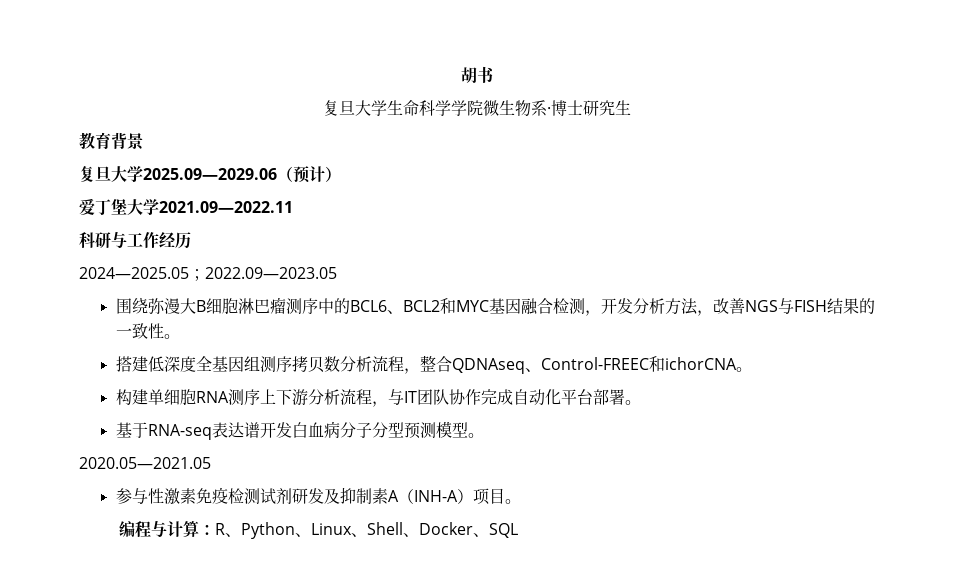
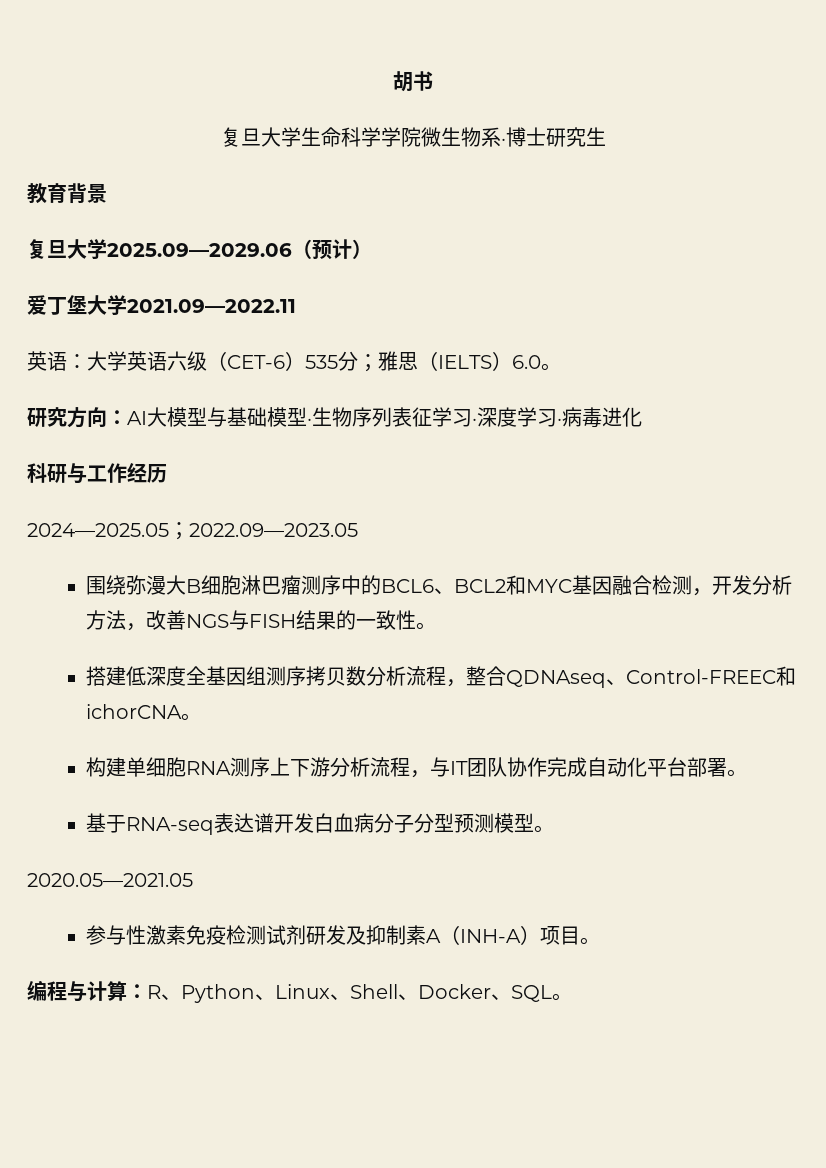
+ 英语：大学英语六级（CET-6）535分；雅思（IELTS）6.0。
+ 研究方向：AI大模型与基础模型·生物序列表征学习·深度学习·病毒进化
- 编程与计算：R、Python、Linux、Shell、Docker、SQL
+ 编程与计算：R、Python、Linux、Shell、Docker、SQL。

